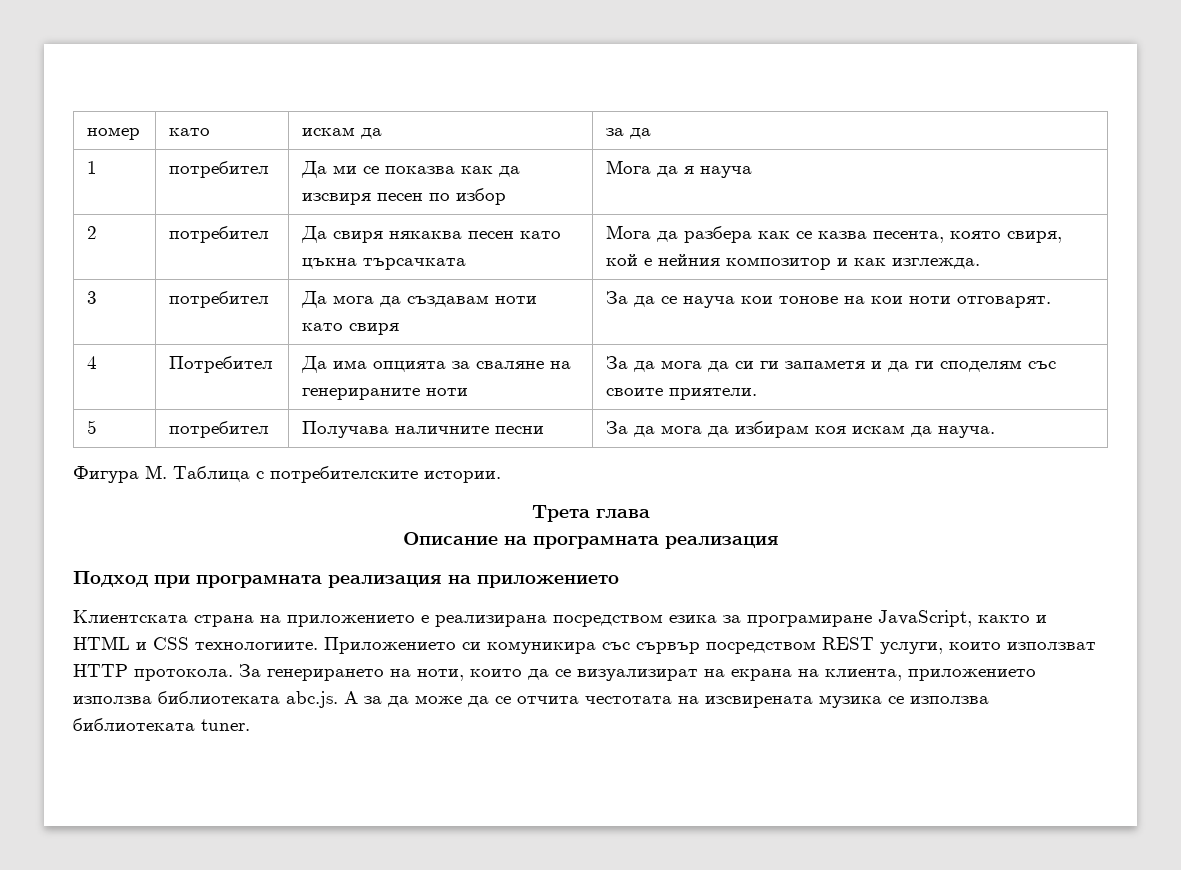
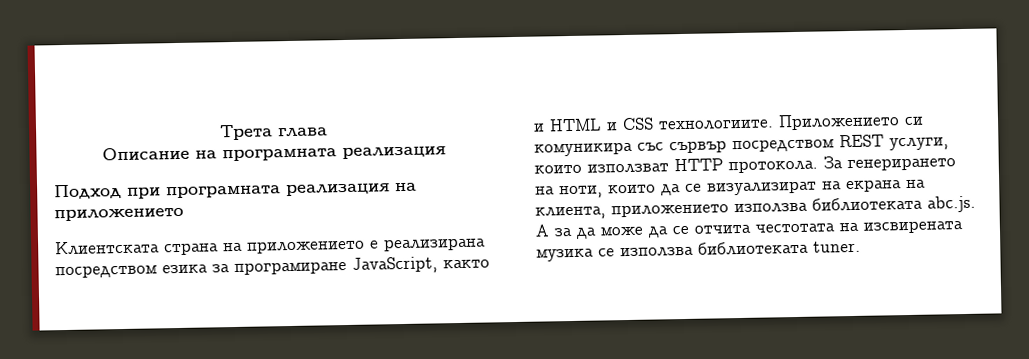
- номер | като | искам да | за да
- 1 | потребител | Да ми се показва как да изсвиря песен по избор | Мога да я науча
- 2 | потребител | Да свиря някаква песен като цъкна търсачката | Мога да разбера как се казва песента, която свиря, кой е нейния композитор и как изглежда.
- 3 | потребител | Да мога да създавам ноти като свиря | За да се науча кои тонове на кои ноти отговарят.
- 4 | Потребител | Да има опцията за сваляне на генерираните ноти | За да мога да си ги запаметя и да ги споделям със своите приятели.
- 5 | потребител | Получава наличните песни | За да мога да избирам коя искам да науча.
- Фигура М. Таблица с потребителските истории.

